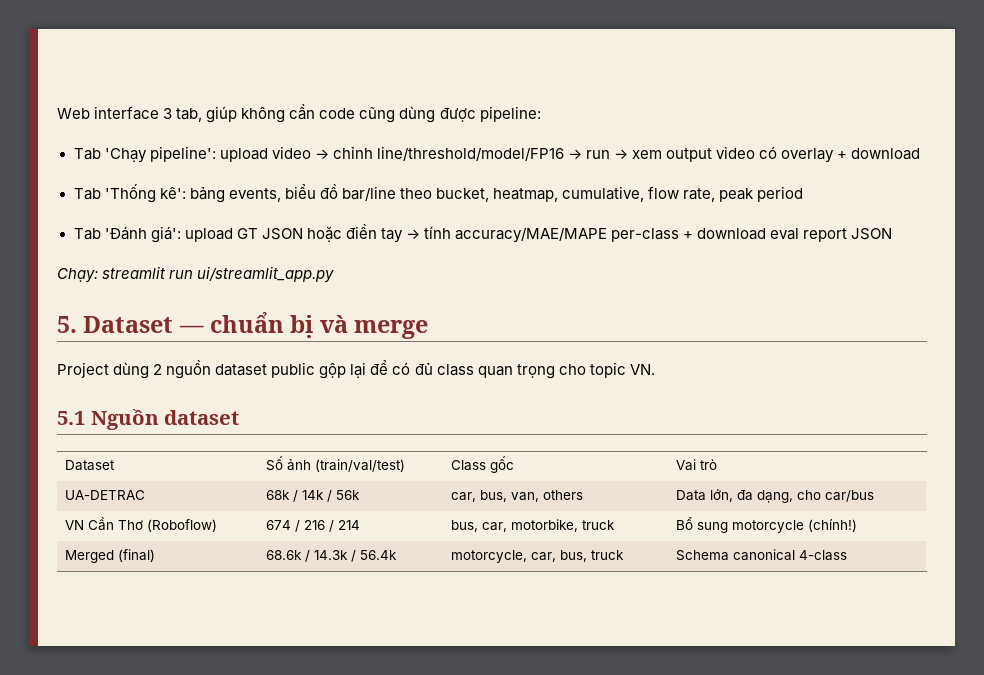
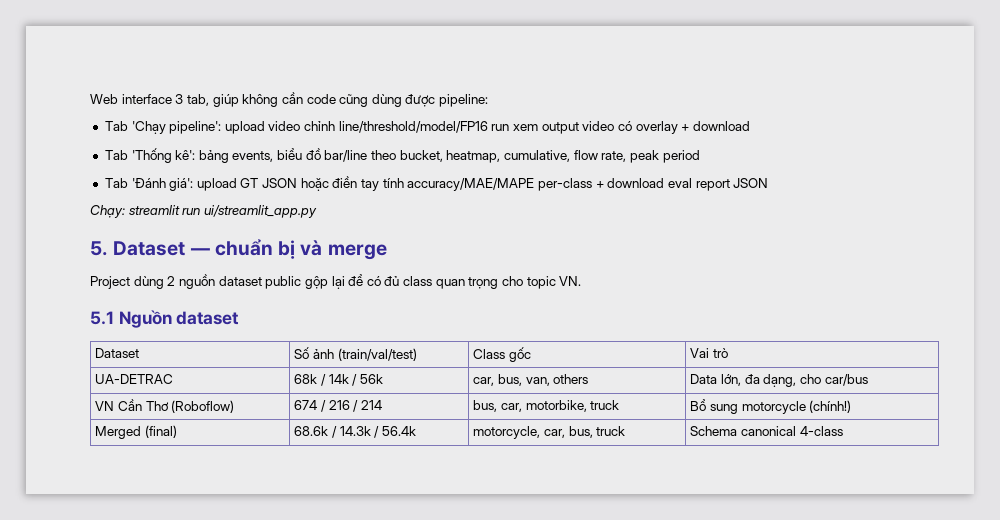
- Tab 'Chạy pipeline': upload video → chỉnh line/threshold/model/FP16 → run → xem output video có overlay + download
+ Tab 'Chạy pipeline': upload video chỉnh line/threshold/model/FP16 run xem output video có overlay + download
- Tab 'Đánh giá': upload GT JSON hoặc điền tay → tính accuracy/MAE/MAPE per-class + download eval report JSON
+ Tab 'Đánh giá': upload GT JSON hoặc điền tay tính accuracy/MAE/MAPE per-class + download eval report JSON

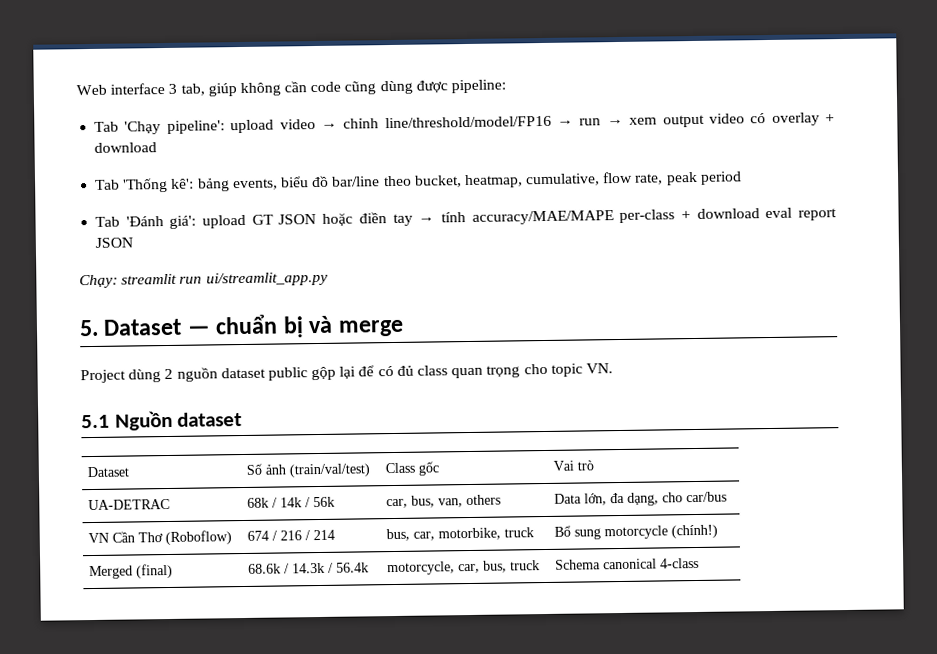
- Tab 'Chạy pipeline': upload video chỉnh line/threshold/model/FP16 run xem output video có overlay + download
+ Tab 'Chạy pipeline': upload video → chỉnh line/threshold/model/FP16 → run → xem output video có overlay + download
- Tab 'Đánh giá': upload GT JSON hoặc điền tay tính accuracy/MAE/MAPE per-class + download eval report JSON
+ Tab 'Đánh giá': upload GT JSON hoặc điền tay → tính accuracy/MAE/MAPE per-class + download eval report JSON

